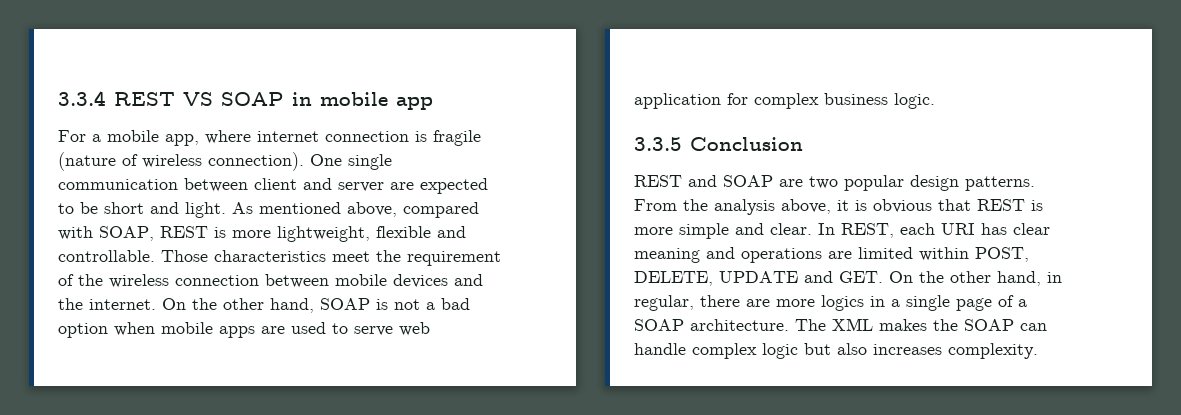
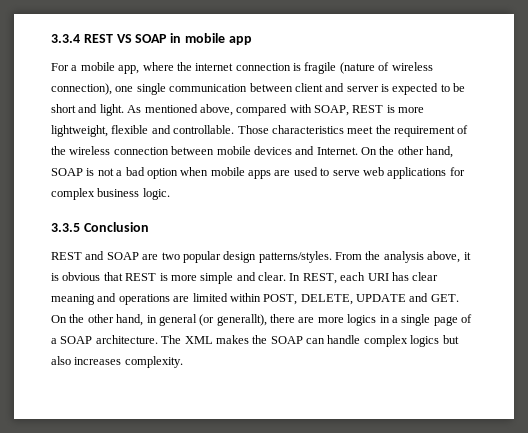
- For a mobile app, where internet connection is fragile (nature of wireless connection). One single communication between client and server are expected to be short and light.
+ For a mobile app, where the internet connection is fragile (nature of wireless connection), one single communication between client and server is expected to be short and light.
- Those characteristics meet the requirement of the wireless connection between mobile devices and the internet.
+ Those characteristics meet the requirement of the wireless connection between mobile devices and Internet.
- On the other hand, SOAP is not a bad option when mobile apps are used to serve web application for complex business logic.
+ On the other hand, SOAP is not a bad option when mobile apps are used to serve web applications for complex business logic.
- REST and SOAP are two popular design patterns.
+ REST and SOAP are two popular design patterns/styles.
- In REST, each URI has clear meaning and operations are limited within POST, DELETE, UPDATE and GET. On the other hand, in regular, there are more logics in a single page of a SOAP architecture.
+ In REST, each URI has clear meaning and operations are limited within POST, DELETE, UPDATE and GET. On the other hand, in general (or generallt), there are more logics in a single page of a SOAP architecture.
- The XML makes the SOAP can handle complex logic but also increases complexity.
+ The XML makes the SOAP can handle complex logics but also increases complexity.

